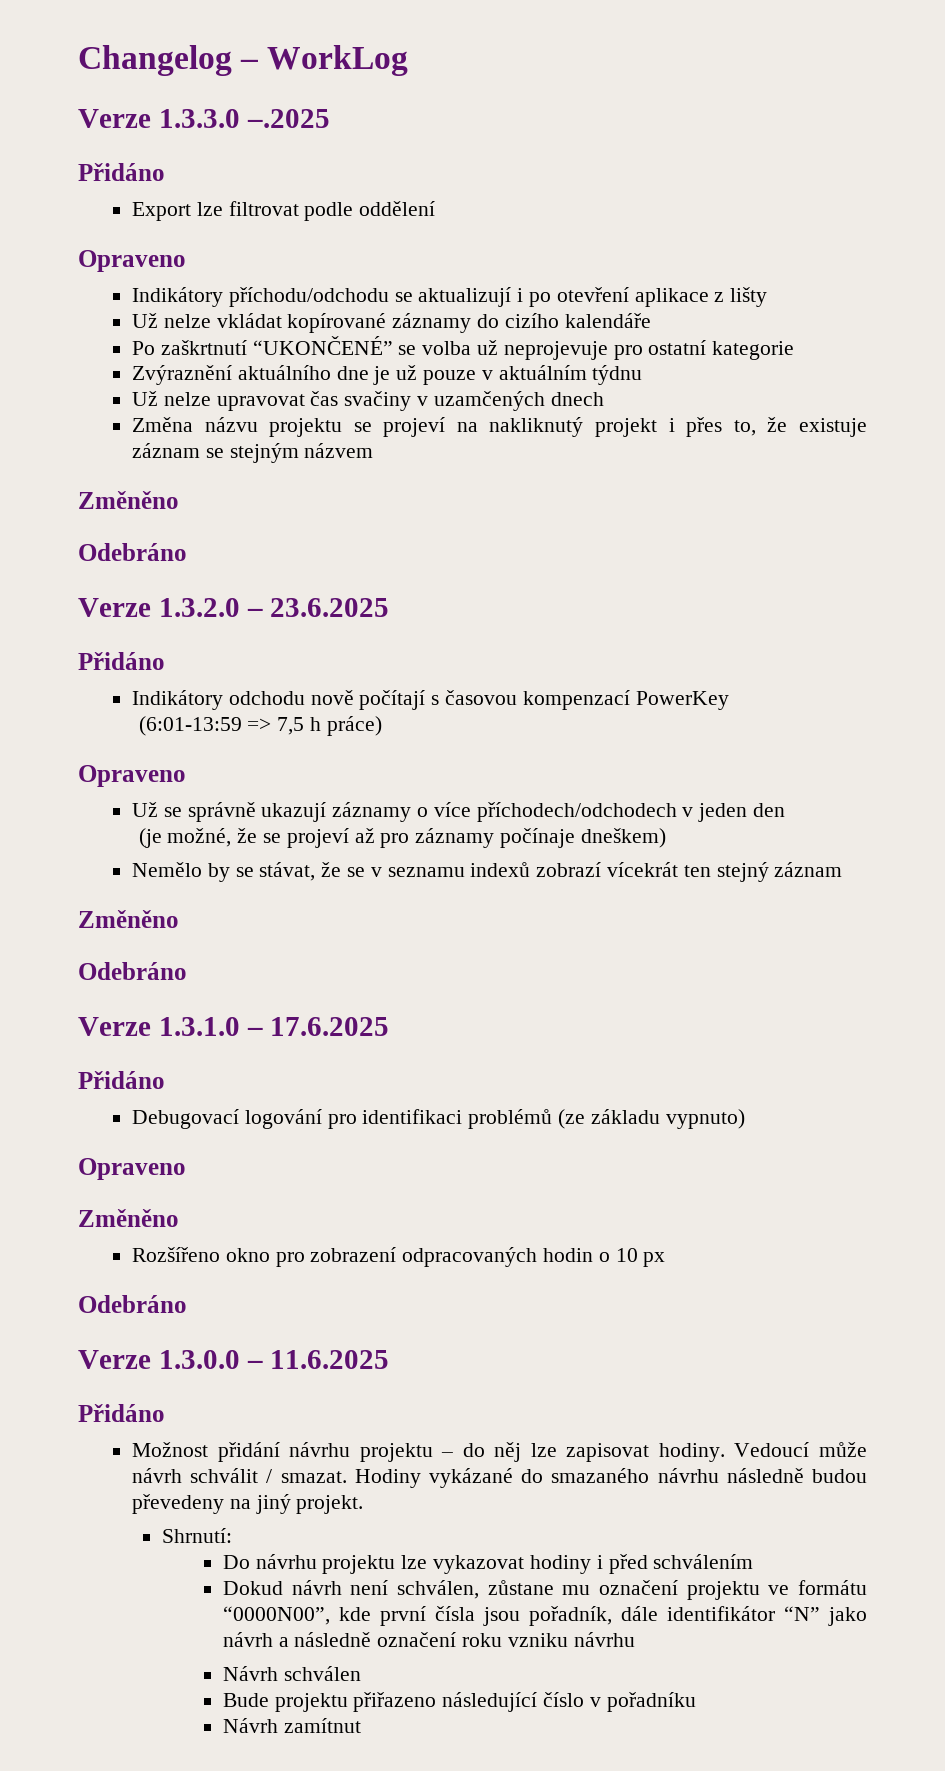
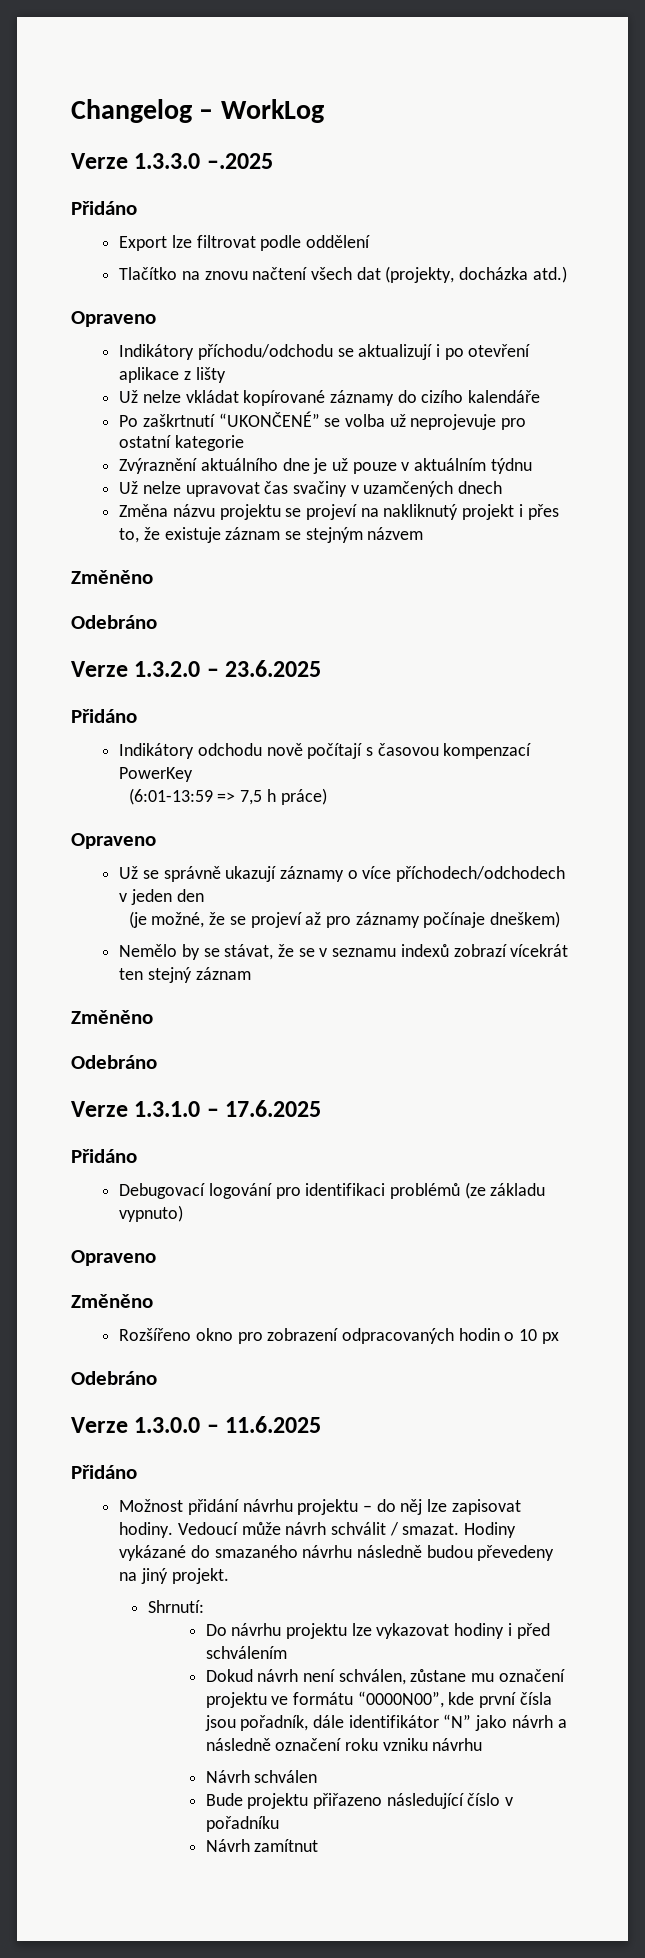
+ Tlačítko na znovu načtení všech dat (projekty, docházka atd.)

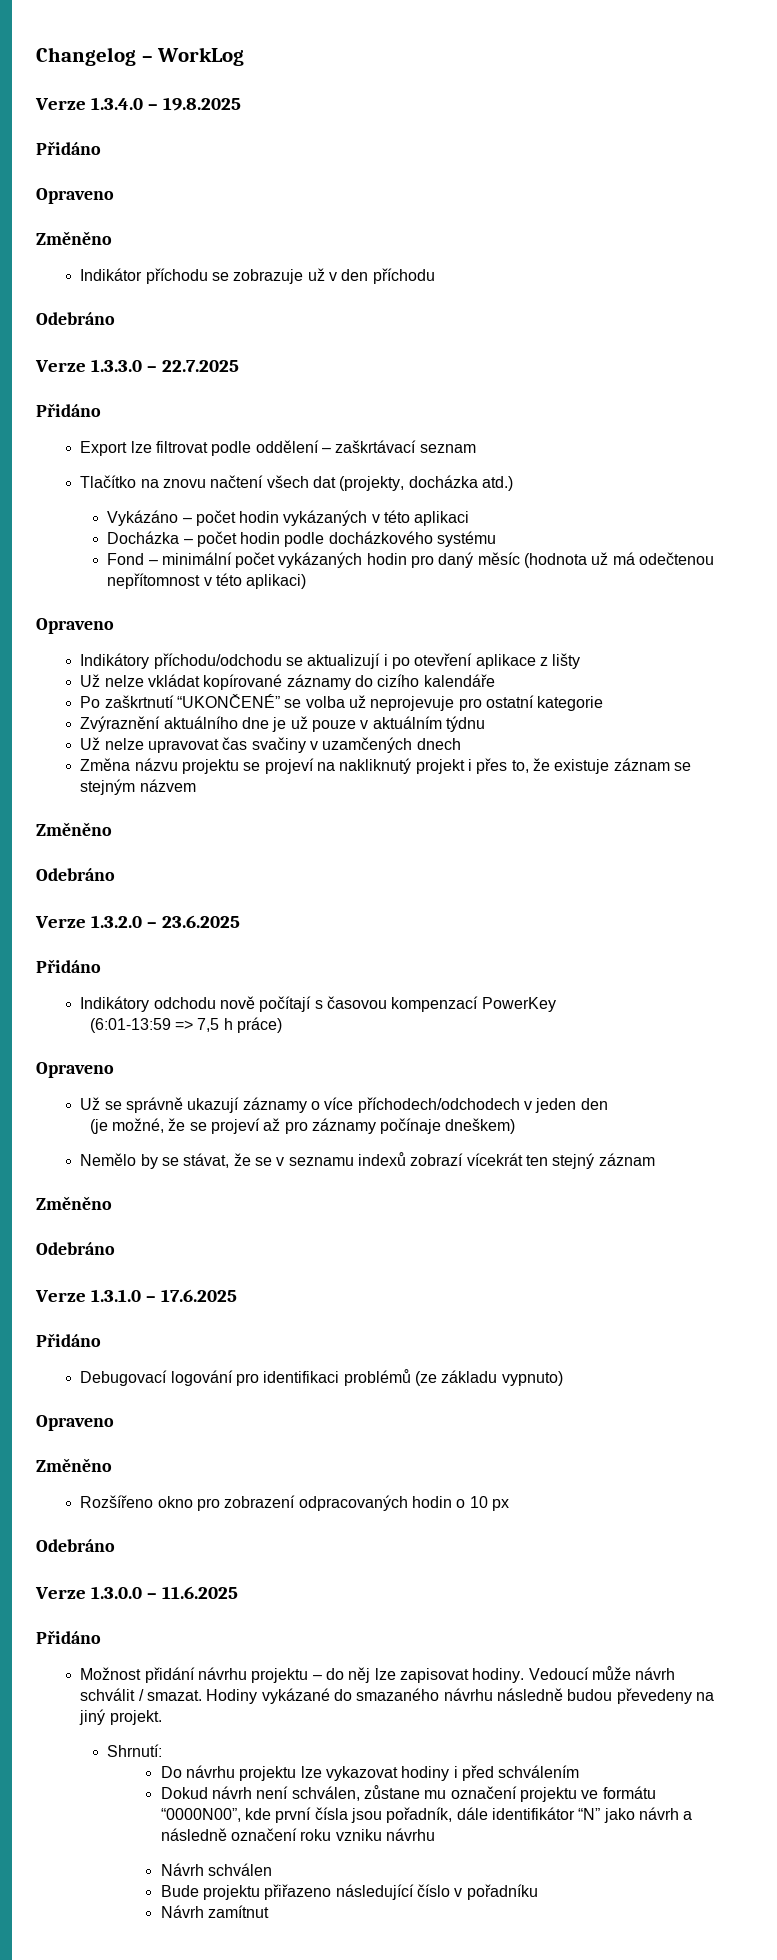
+ Verze 1.3.4.0 – 19.8.2025
+ Přidáno
+ Opraveno
+ Změněno
+ Indikátor příchodu se zobrazuje už v den příchodu
+ Odebráno
- Verze 1.3.3.0 –.2025
+ Verze 1.3.3.0 – 22.7.2025
- Export lze filtrovat podle oddělení
+ Export lze filtrovat podle oddělení – zaškrtávací seznam
+ Vykázáno – počet hodin vykázaných v této aplikaci
+ Docházka – počet hodin podle docházkového systému
+ Fond – minimální počet vykázaných hodin pro daný měsíc (hodnota už má odečtenou nepřítomnost v této aplikaci)

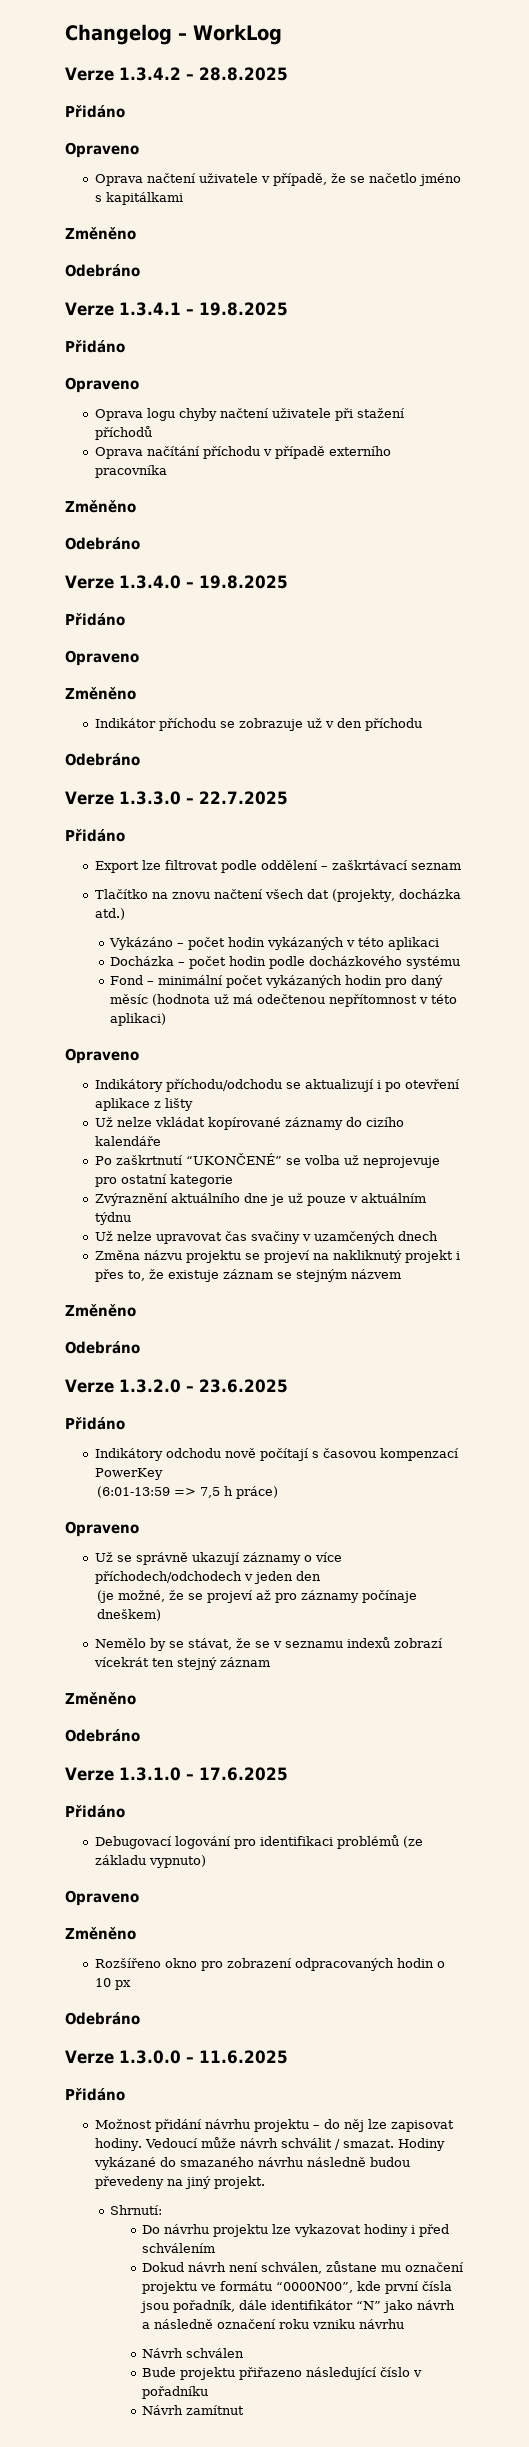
+ Verze 1.3.4.2 – 28.8.2025
+ Přidáno
+ Opraveno
+ Oprava načtení uživatele v případě, že se načetlo jméno s kapitálkami
+ Změněno
+ Odebráno
+ Verze 1.3.4.1 – 19.8.2025
+ Přidáno
+ Opraveno
+ Oprava logu chyby načtení uživatele při stažení příchodů
+ Oprava načítání příchodu v případě externího pracovníka
+ Změněno
+ Odebráno

